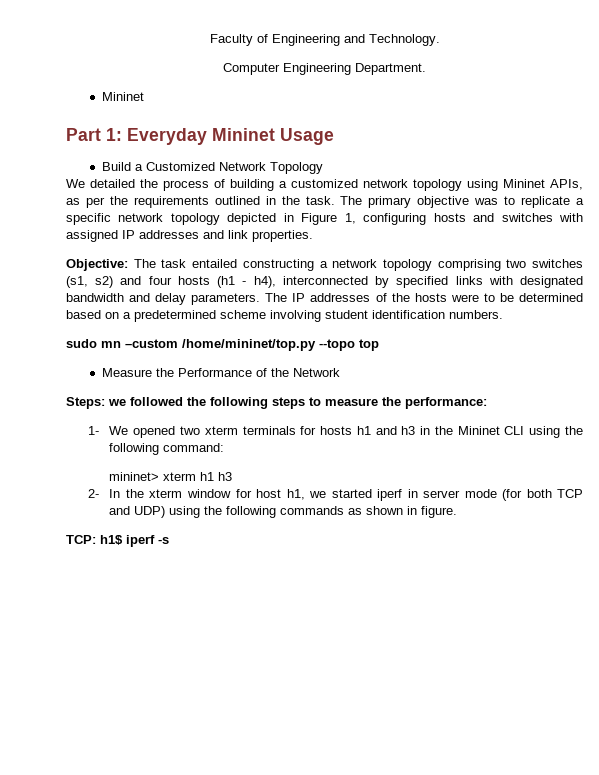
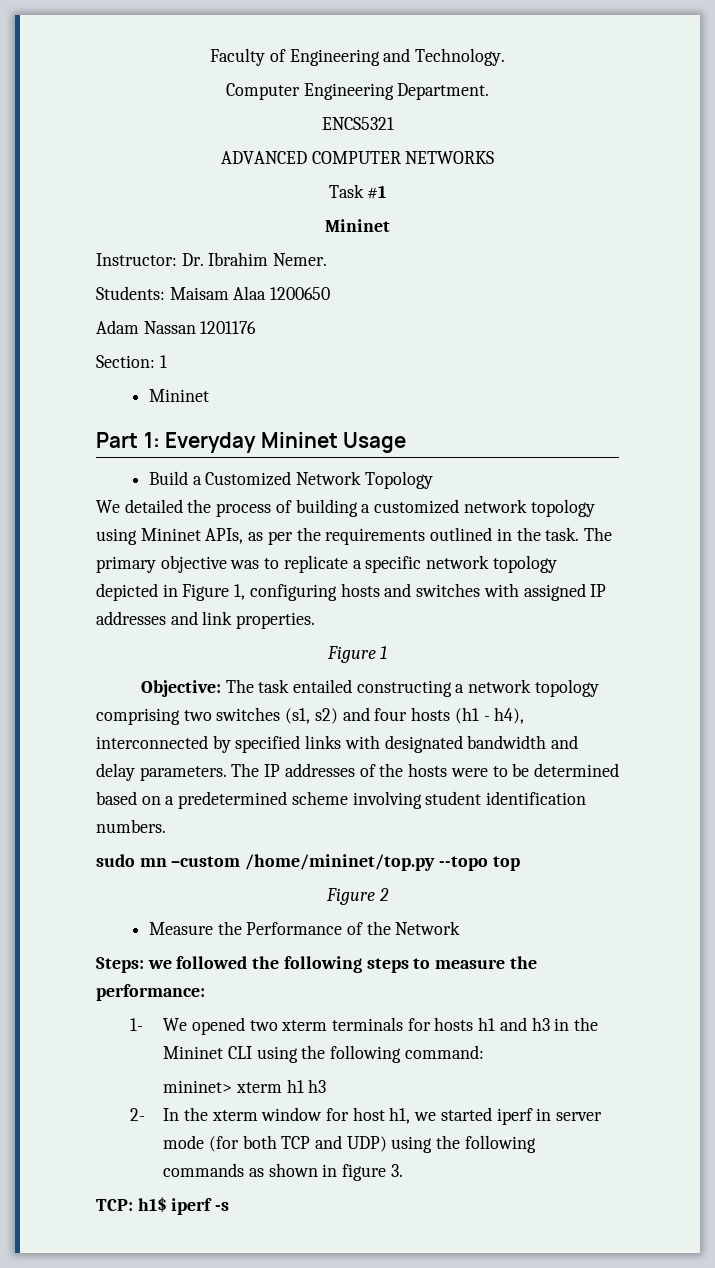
+ ENCS5321
+ ADVANCED COMPUTER NETWORKS
+ Task #1
+ Mininet
+ Instructor: Dr. Ibrahim Nemer.
+ Students: Maisam Alaa 1200650
+ Adam Nassan 1201176
+ Section: 1
+ Figure 1
+ Figure 2
- 2- In the xterm window for host h1, we started iperf in server mode (for both TCP and UDP) using the following commands as shown in figure.
+ 2- In the xterm window for host h1, we started iperf in server mode (for both TCP and UDP) using the following commands as shown in figure 3.

